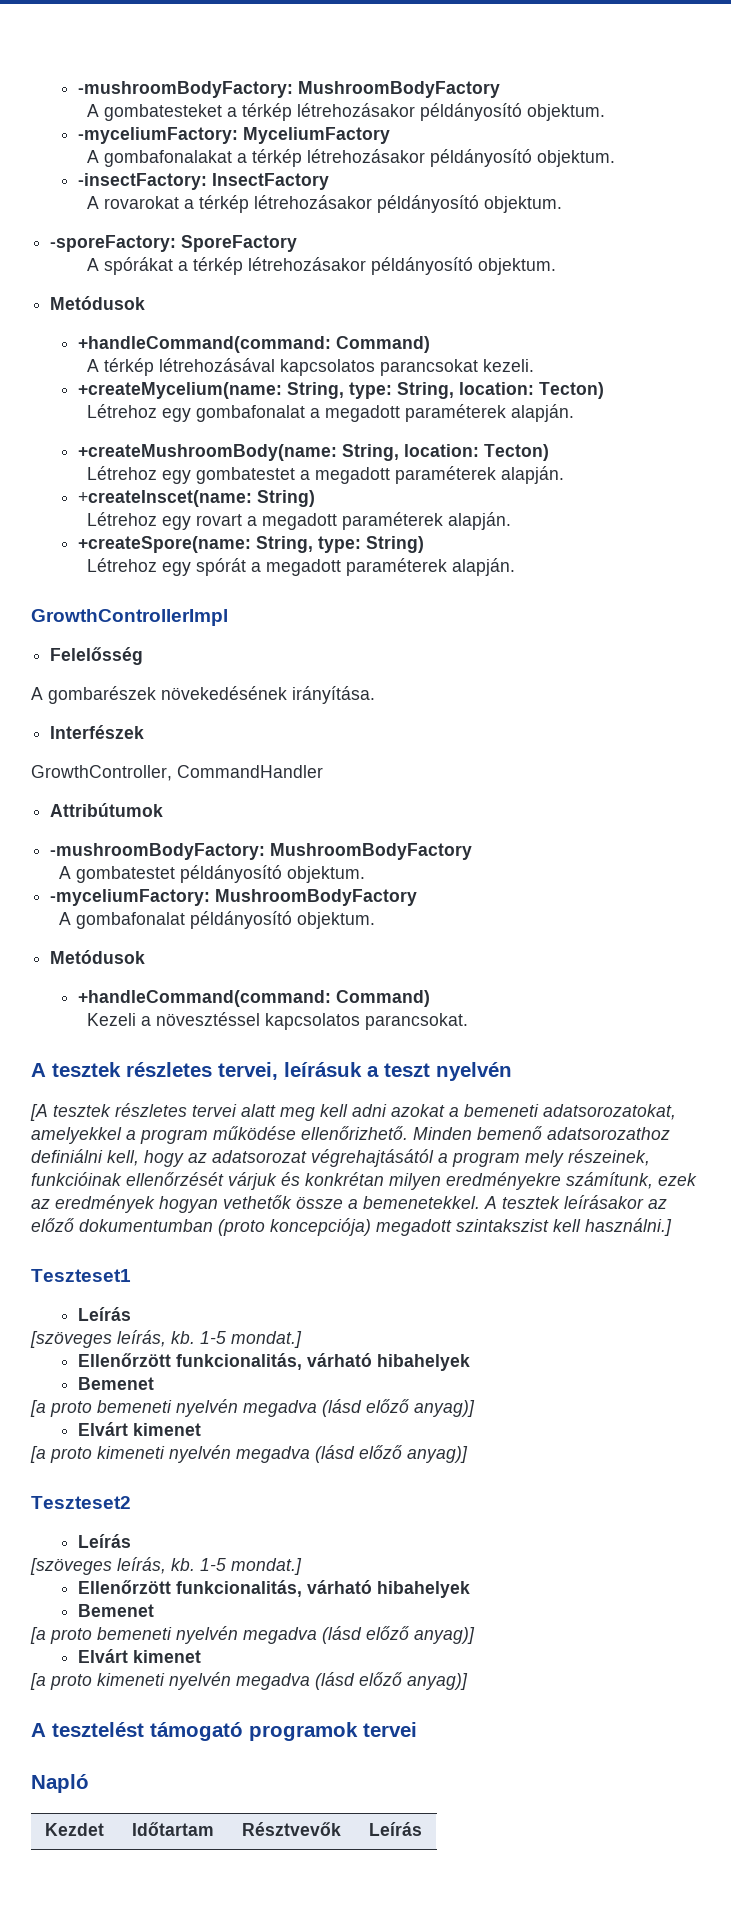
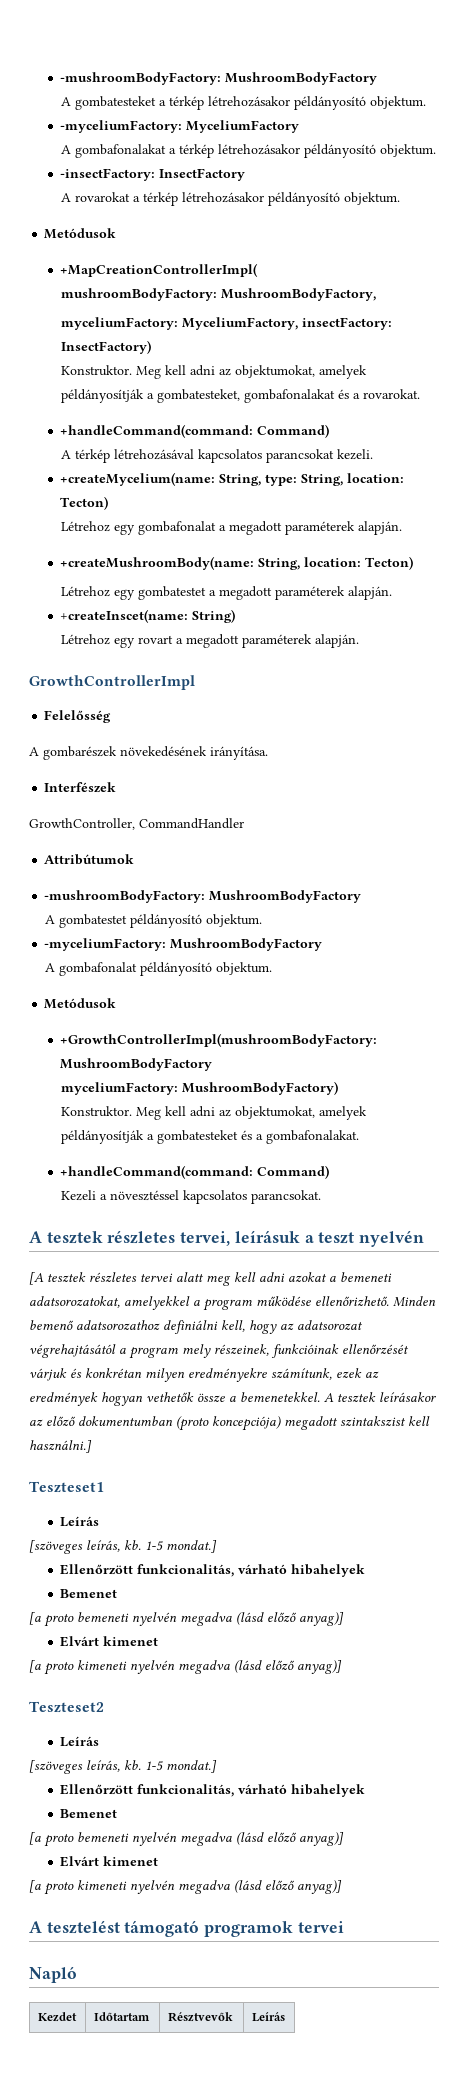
  A rovarokat a térkép létrehozásakor példányosító objektum.
- -sporeFactory: SporeFactory
- A spórákat a térkép létrehozásakor példányosító objektum.
  Metódusok
+ +MapCreationControllerImpl(
+ mushroomBodyFactory: MushroomBodyFactory,
+ myceliumFactory: MyceliumFactory, insectFactory: InsectFactory)
+ Konstruktor. Meg kell adni az objektumokat, amelyek példányosítják a gombatesteket, gombafonalakat és a rovarokat.
- +createSpore(name: String, type: String)
- Létrehoz egy spórát a megadott paraméterek alapján.
+ +GrowthControllerImpl(mushroomBodyFactory: MushroomBodyFactory
+ myceliumFactory: MushroomBodyFactory)
+ Konstruktor. Meg kell adni az objektumokat, amelyek példányosítják a gombatesteket és a gombafonalakat.

